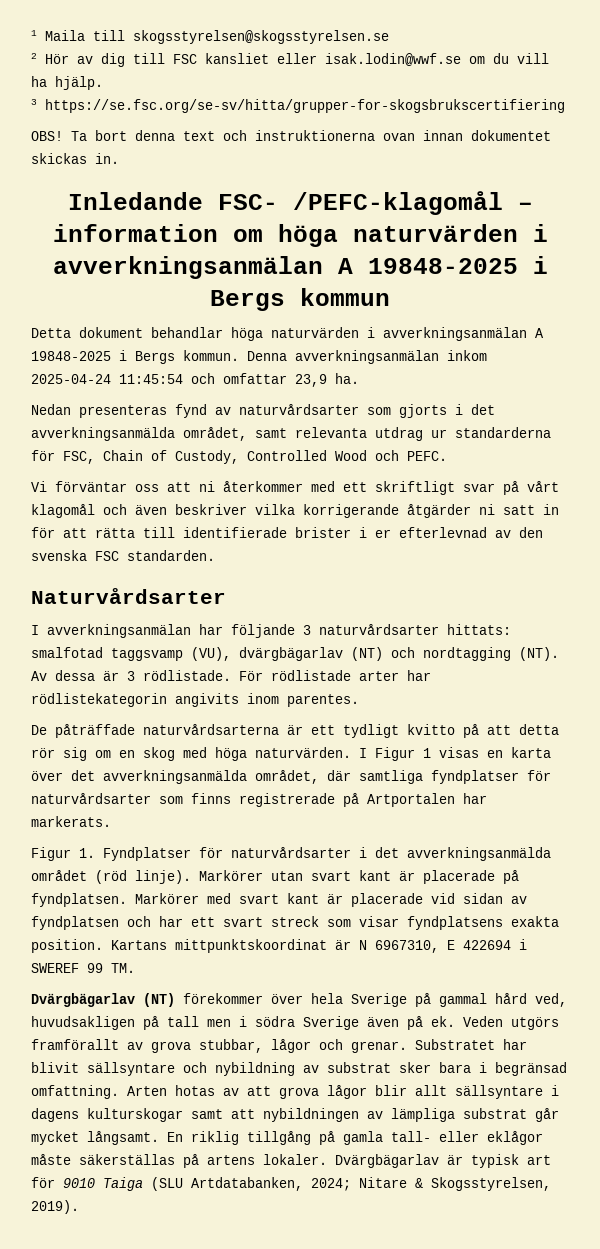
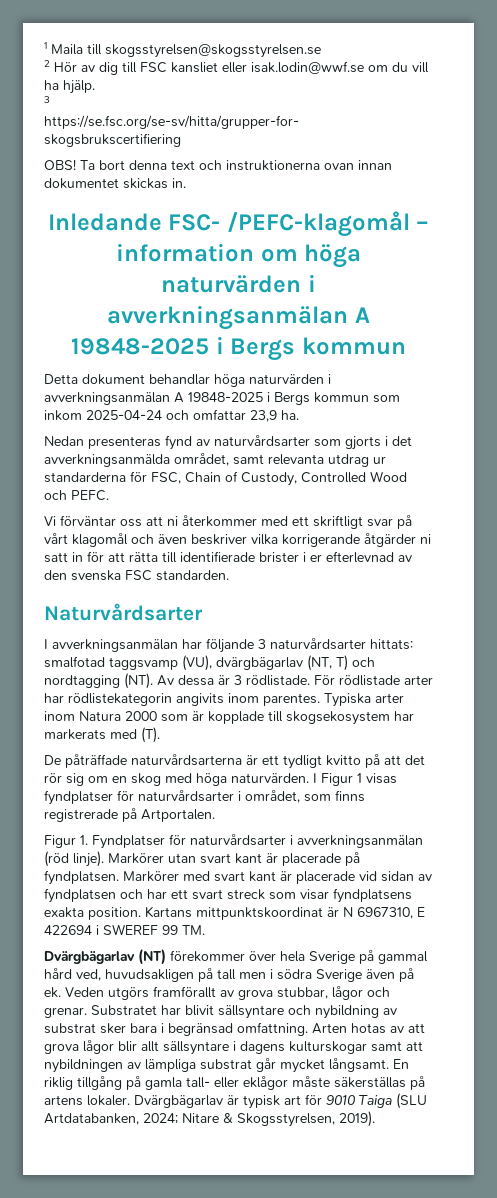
- Detta dokument behandlar höga naturvärden i avverkningsanmälan A 19848-2025 i Bergs kommun. Denna avverkningsanmälan inkom 2025-04-24 11:45:54 och omfattar 23,9 ha.
+ Detta dokument behandlar höga naturvärden i avverkningsanmälan A 19848-2025 i Bergs kommun som inkom 2025-04-24 och omfattar 23,9 ha.
- I avverkningsanmälan har följande 3 naturvårdsarter hittats: smalfotad taggsvamp (VU), dvärgbägarlav (NT) och nordtagging (NT). Av dessa är 3 rödlistade.
+ I avverkningsanmälan har följande 3 naturvårdsarter hittats: smalfotad taggsvamp (VU), dvärgbägarlav (NT, T) och nordtagging (NT). Av dessa är 3 rödlistade.
+ Typiska arter inom Natura 2000 som är kopplade till skogsekosystem har markerats med (T).
- De påträffade naturvårdsarterna är ett tydligt kvitto på att detta rör sig om en skog med höga naturvärden.
+ De påträffade naturvårdsarterna är ett tydligt kvitto på att det rör sig om en skog med höga naturvärden.
- I Figur 1 visas en karta över det avverkningsanmälda området, där samtliga fyndplatser för naturvårdsarter som finns registrerade på Artportalen har markerats.
+ I Figur 1 visas fyndplatser för naturvårdsarter i området, som finns registrerade på Artportalen.
- Figur 1. Fyndplatser för naturvårdsarter i det avverkningsanmälda området (röd linje).
+ Figur 1. Fyndplatser för naturvårdsarter i avverkningsanmälan (röd linje).

